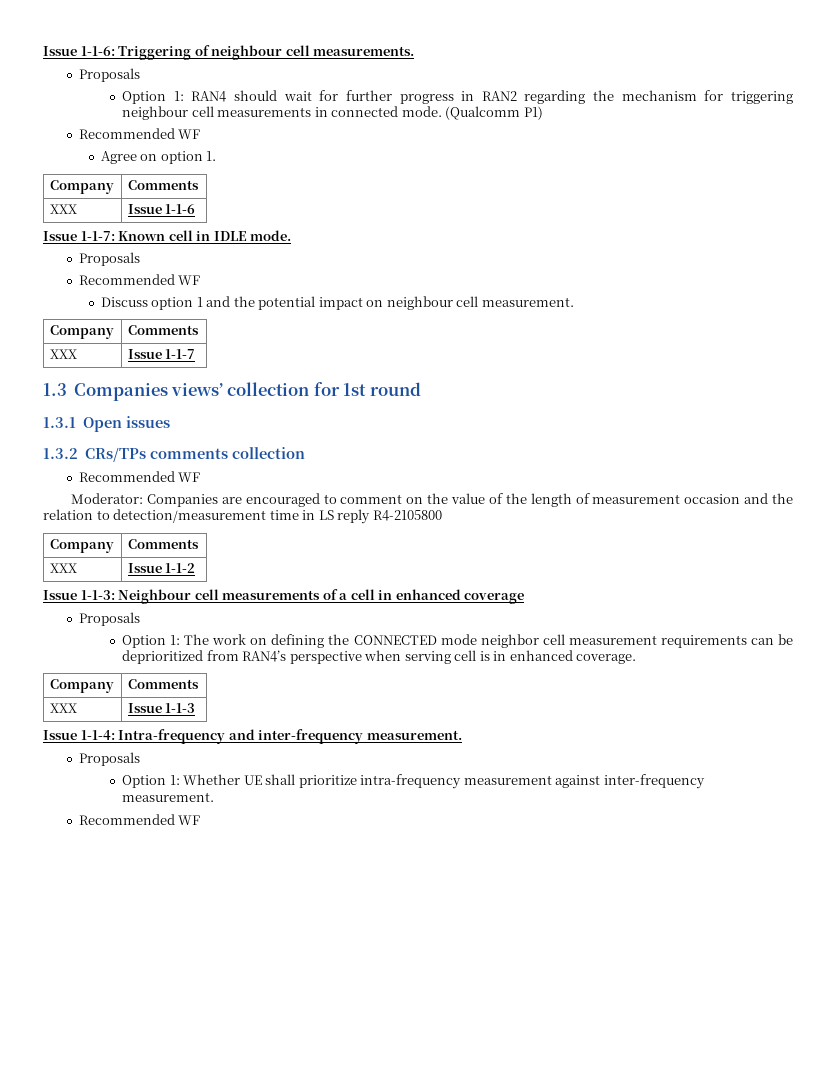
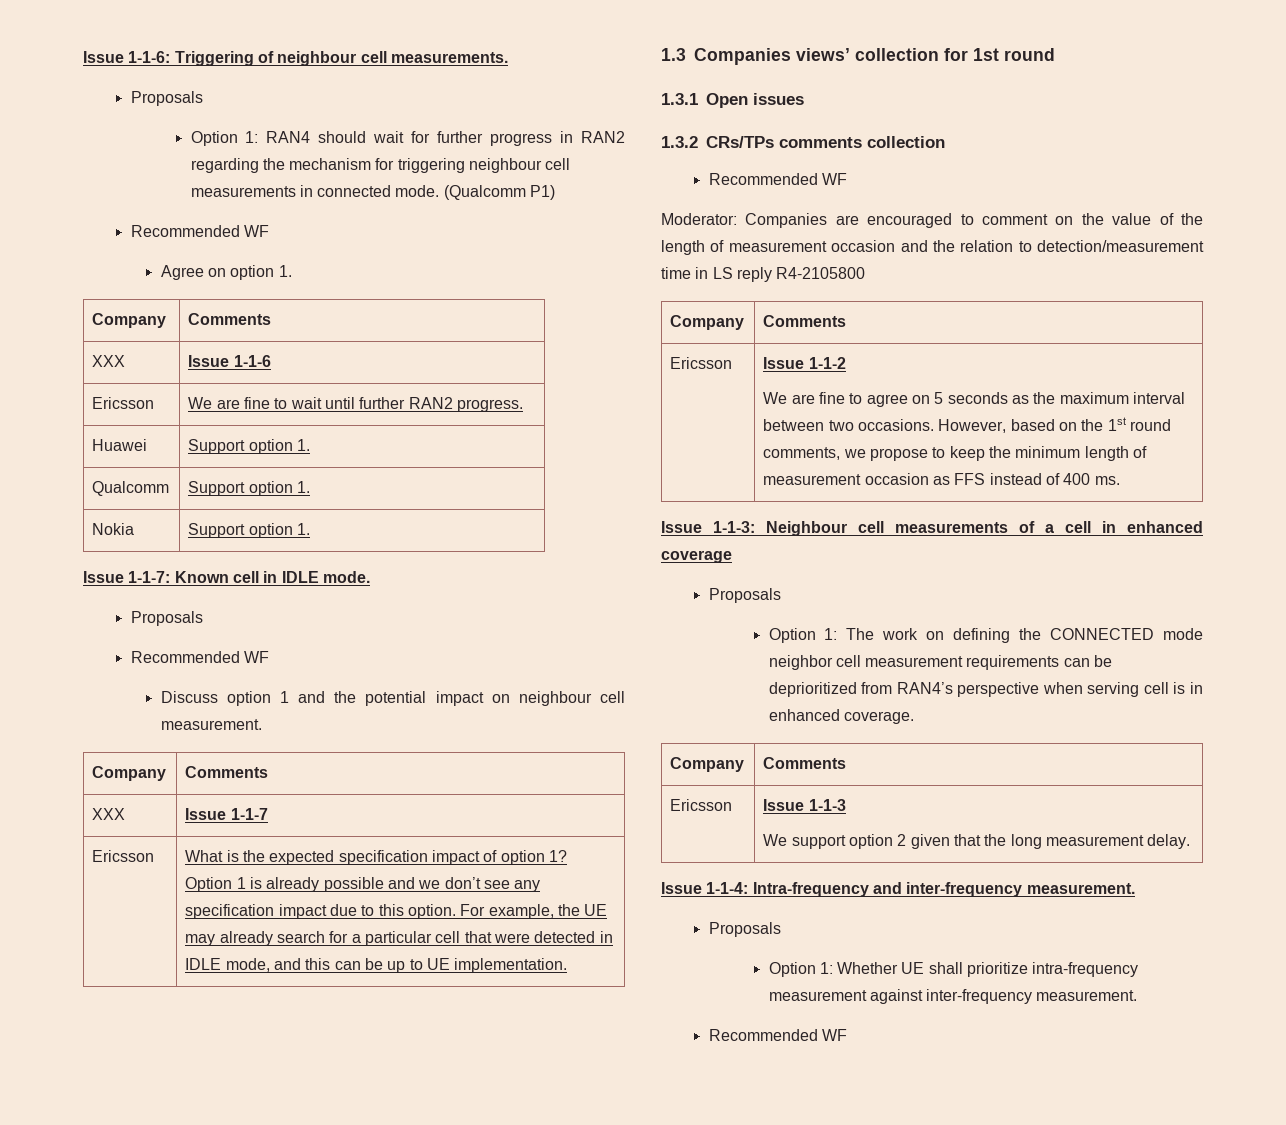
+ Ericsson | We are fine to wait until further RAN2 progress.
+ Huawei | Support option 1.
+ Qualcomm | Support option 1.
+ Nokia | Support option 1.
+ Ericsson | What is the expected specification impact of option 1? Option 1 is already possible and we don’t see any specification impact due to this option. For example, the UE may already search for a particular cell that were detected in IDLE mode, and this can be up to UE implementation.
  Moderator: Companies are encouraged to comment on the value of the length of measurement occasion and the relation to detection/measurement time in LS reply R4-2105800
  Company | Comments
- XXX
+ Ericsson
+ We are fine to agree on 5 seconds as the maximum interval between two occasions. However, based on the 1st round comments, we propose to keep the minimum length of measurement occasion as FFS instead of 400 ms.
- XXX | Issue 1-1-3
+ Ericsson | Issue 1-1-3
+ We support option 2 given that the long measurement delay.

